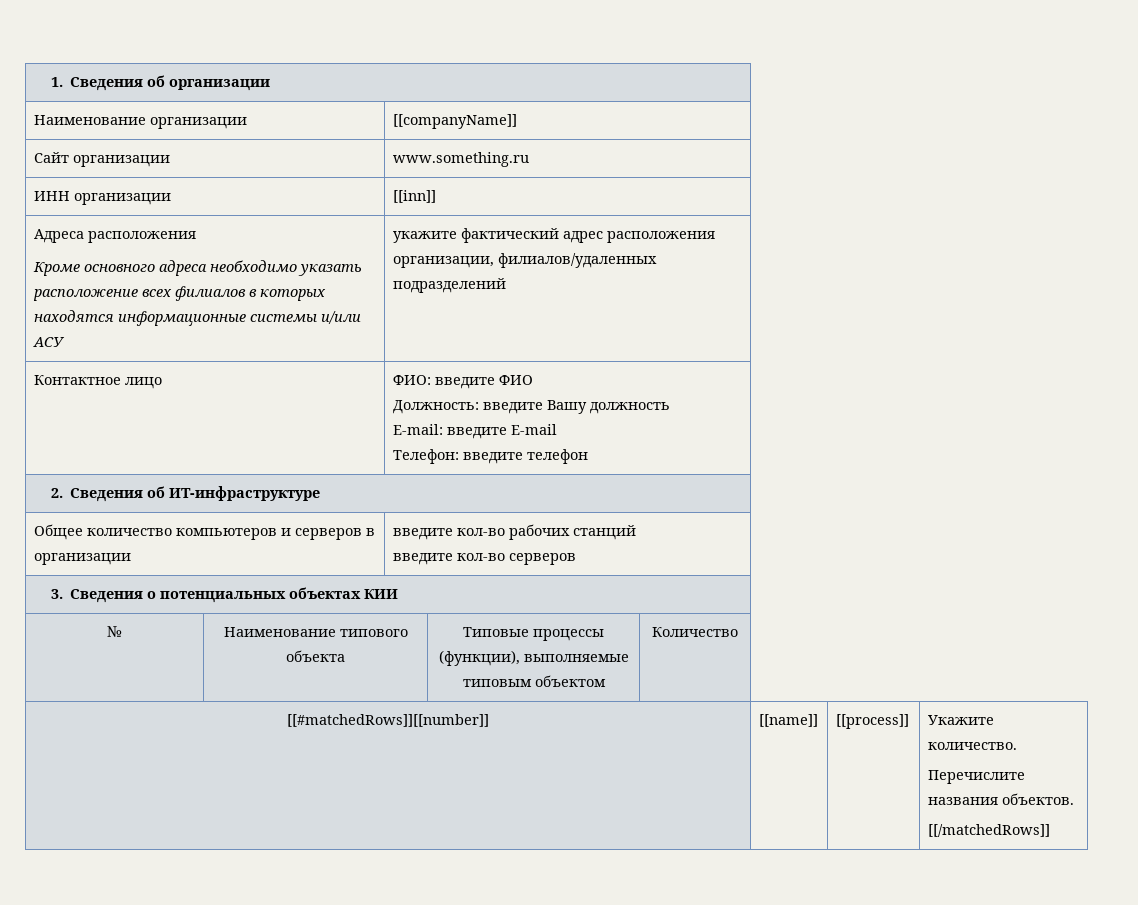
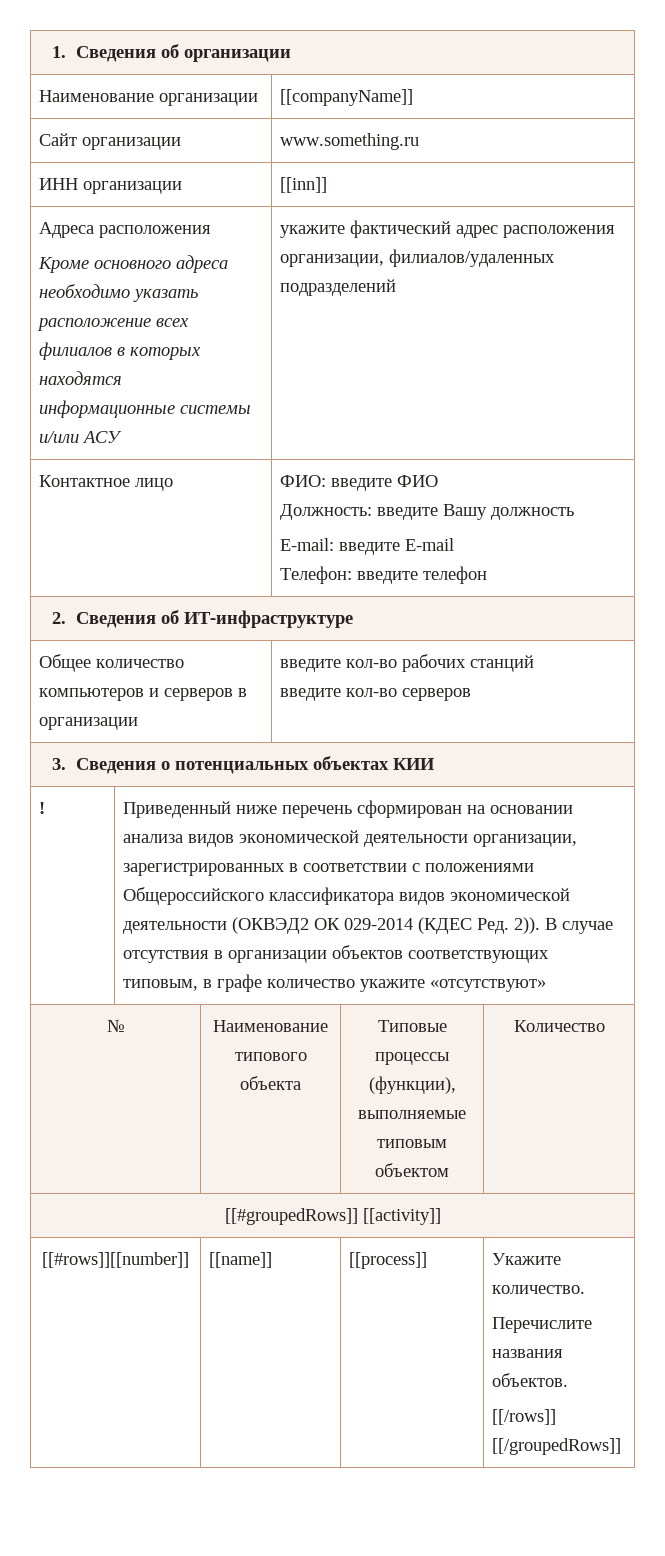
+ ! | Приведенный ниже перечень сформирован на основании анализа видов экономической деятельности организации, зарегистрированных в соответствии с положениями Общероссийского классификатора видов экономической деятельности (ОКВЭД2 ОК 029-2014 (КДЕС Ред. 2)). В случае отсутствия в организации объектов соответствующих типовым, в графе количество укажите «отсутствуют»
- [[#matchedRows]][[number]] | [[name]] | [[process]] | Укажите количество.
+ [[#groupedRows]] [[activity]]
+ [[#rows]][[number]] | [[name]] | [[process]] | Укажите количество.
  Перечислите названия объектов.
- [[/matchedRows]]
+ [[/rows]] [[/groupedRows]]

